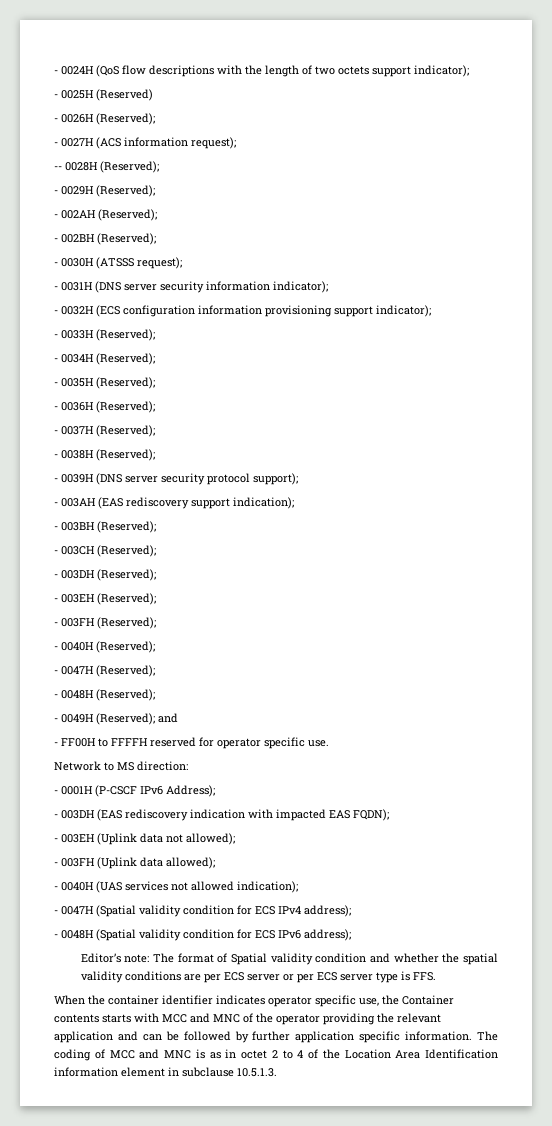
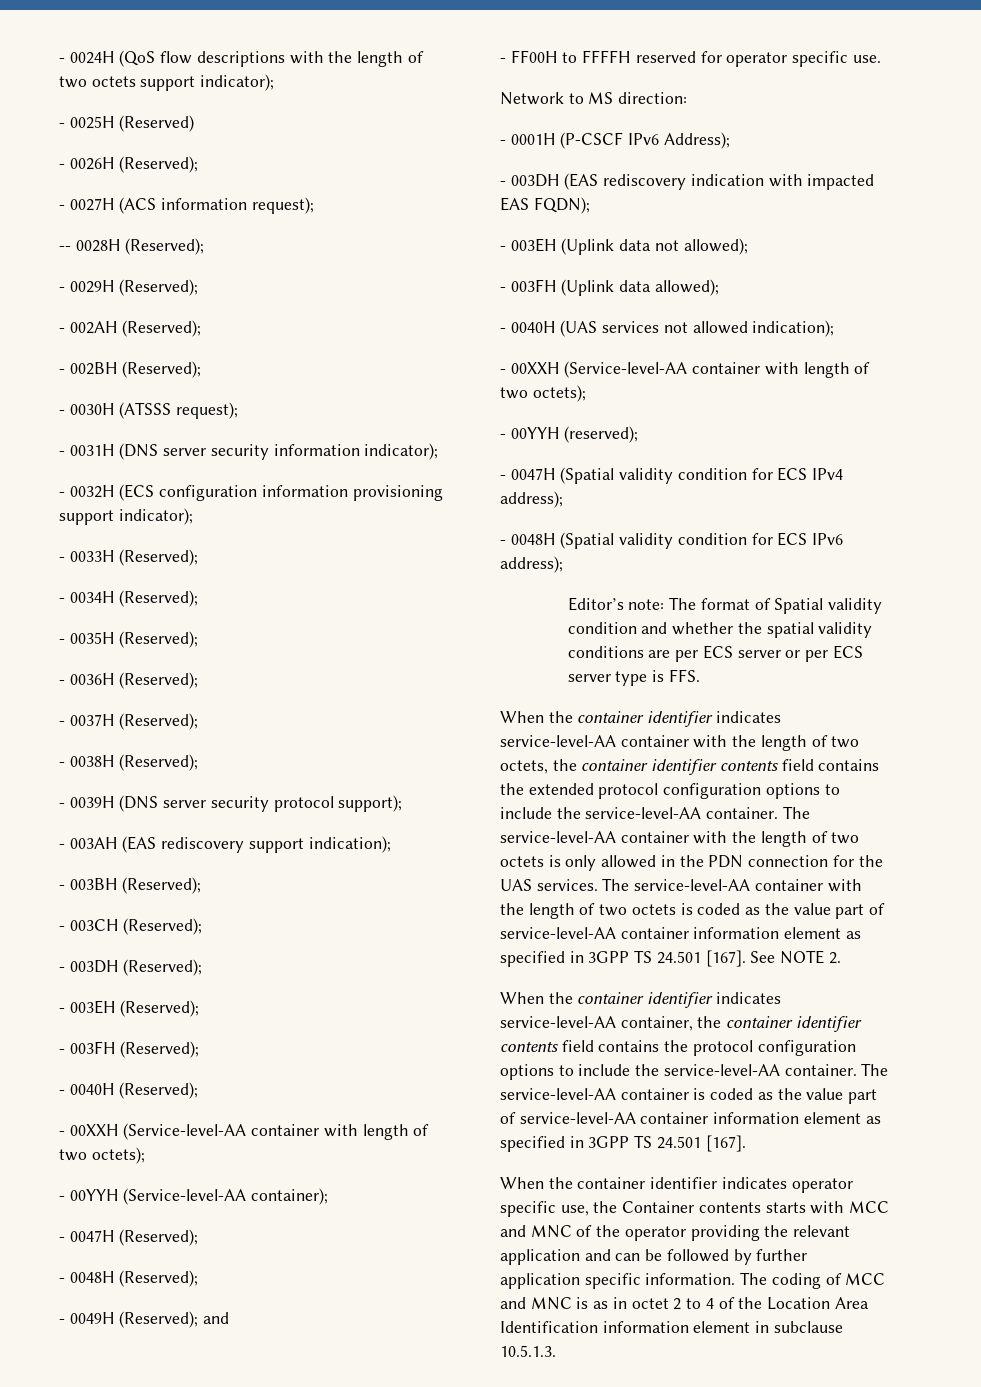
  - 0040H (Reserved);
+ - 00XXH (Service-level-AA container with length of two octets);
+ - 00YYH (Service-level-AA container);
  - 0040H (UAS services not allowed indication);
+ - 00XXH (Service-level-AA container with length of two octets);
+ - 00YYH (reserved);
+ When the container identifier indicates service-level-AA container with the length of two octets, the container identifier contents field contains the extended protocol configuration options to include the service-level-AA container. The service-level-AA container with the length of two octets is only allowed in the PDN connection for the UAS services. The service-level-AA container with the length of two octets is coded as the value part of service-level-AA container information element as specified in 3GPP TS 24.501 [167]. See NOTE 2.
+ When the container identifier indicates service-level-AA container, the container identifier contents field contains the protocol configuration options to include the service-level-AA container. The service-level-AA container is coded as the value part of service-level-AA container information element as specified in 3GPP TS 24.501 [167].

